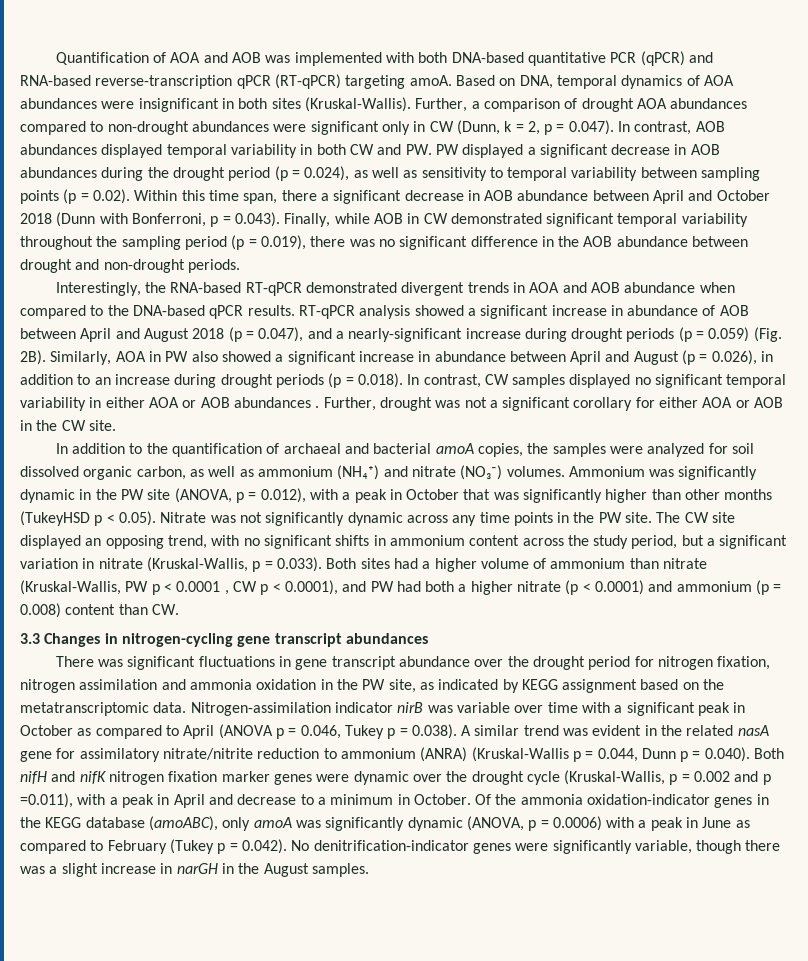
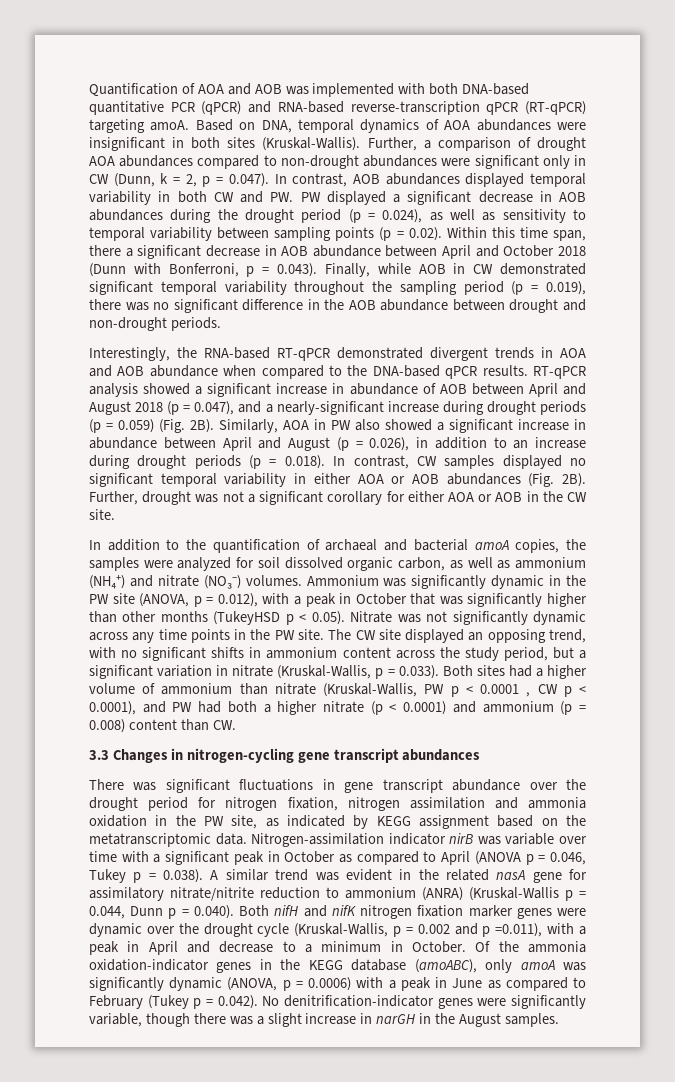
- Similarly, AOA in PW also showed a significant increase in abundance between April and August (p = 0.026), in addition to an increase during drought periods (p = 0.018). In contrast, CW samples displayed no significant temporal variability in either AOA or AOB abundances .
+ Similarly, AOA in PW also showed a significant increase in abundance between April and August (p = 0.026), in addition to an increase during drought periods (p = 0.018). In contrast, CW samples displayed no significant temporal variability in either AOA or AOB abundances (Fig. 2B).

